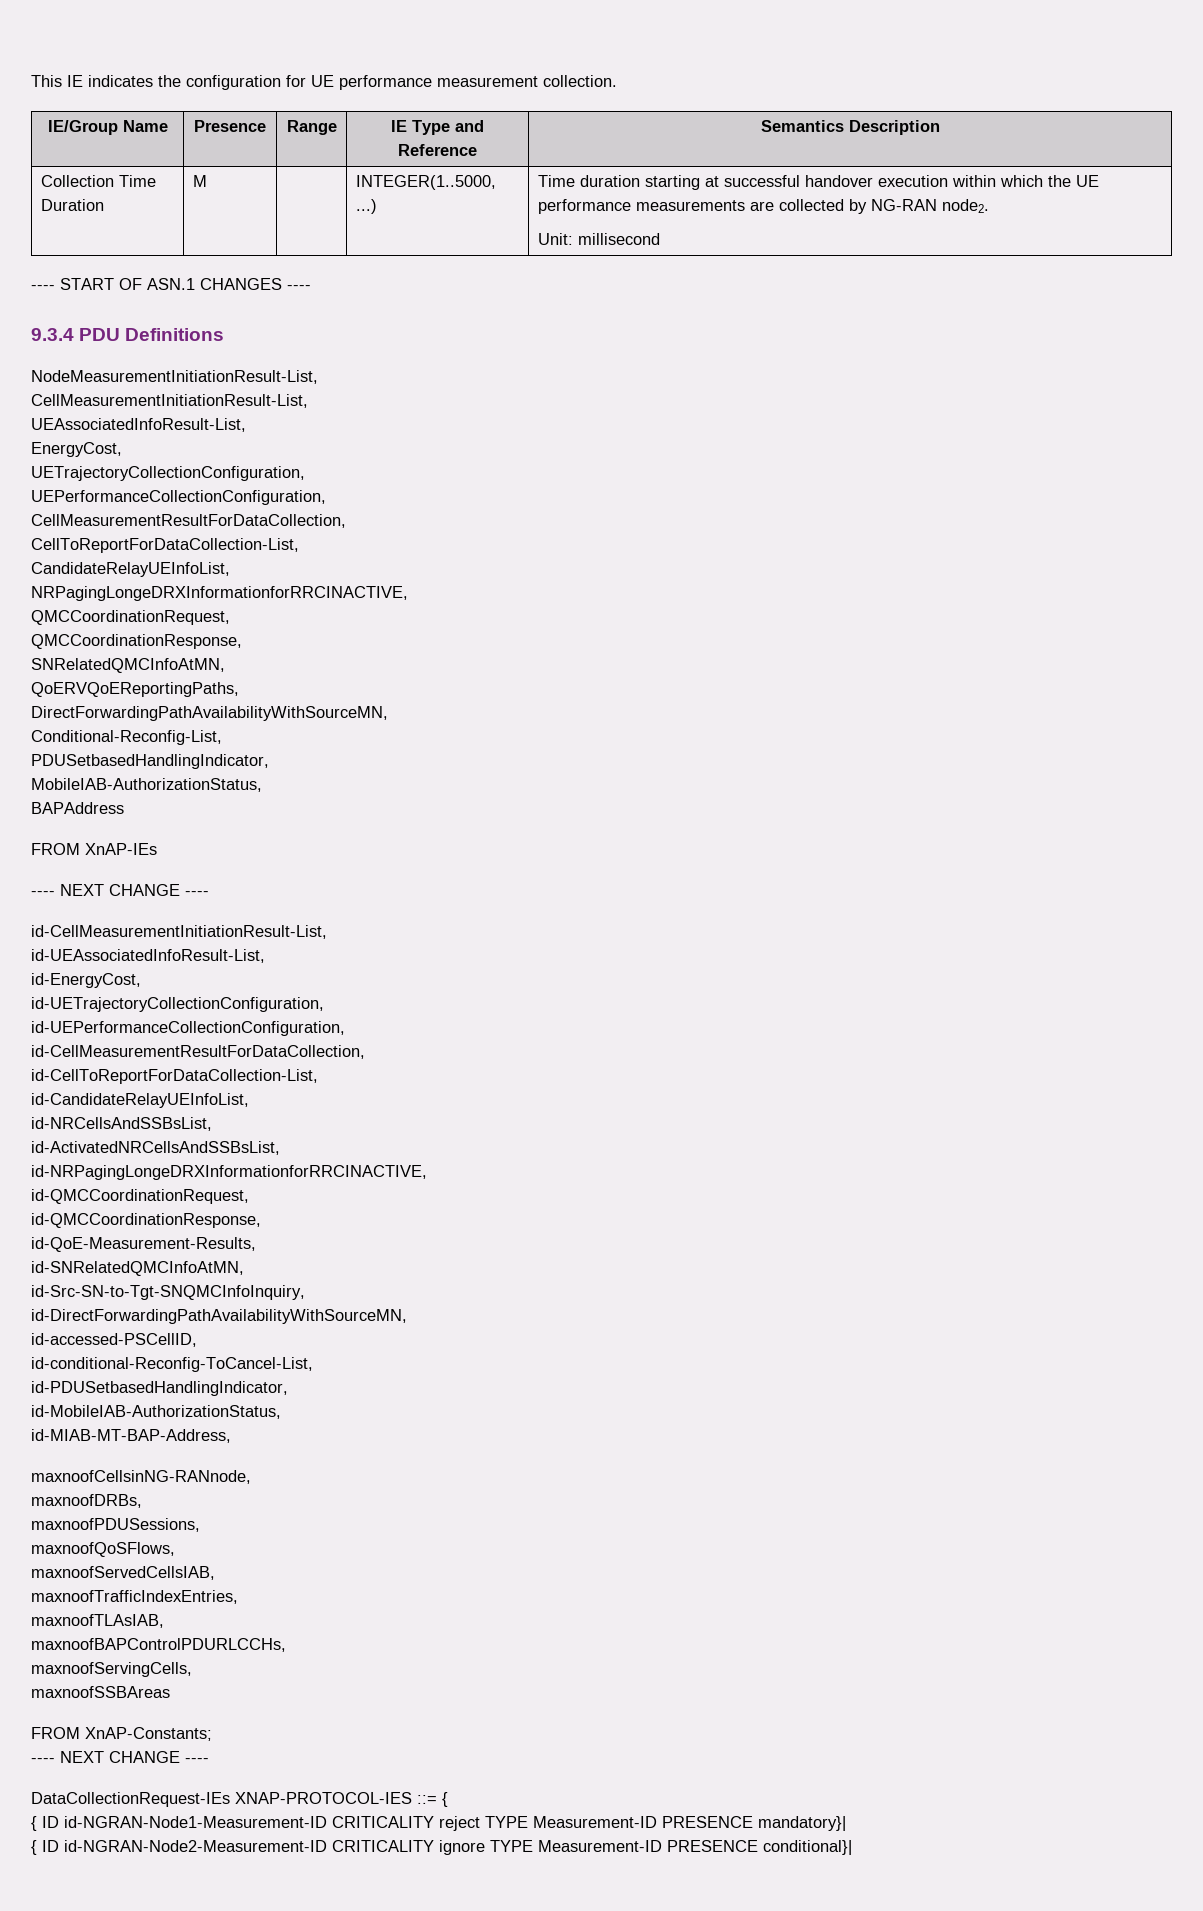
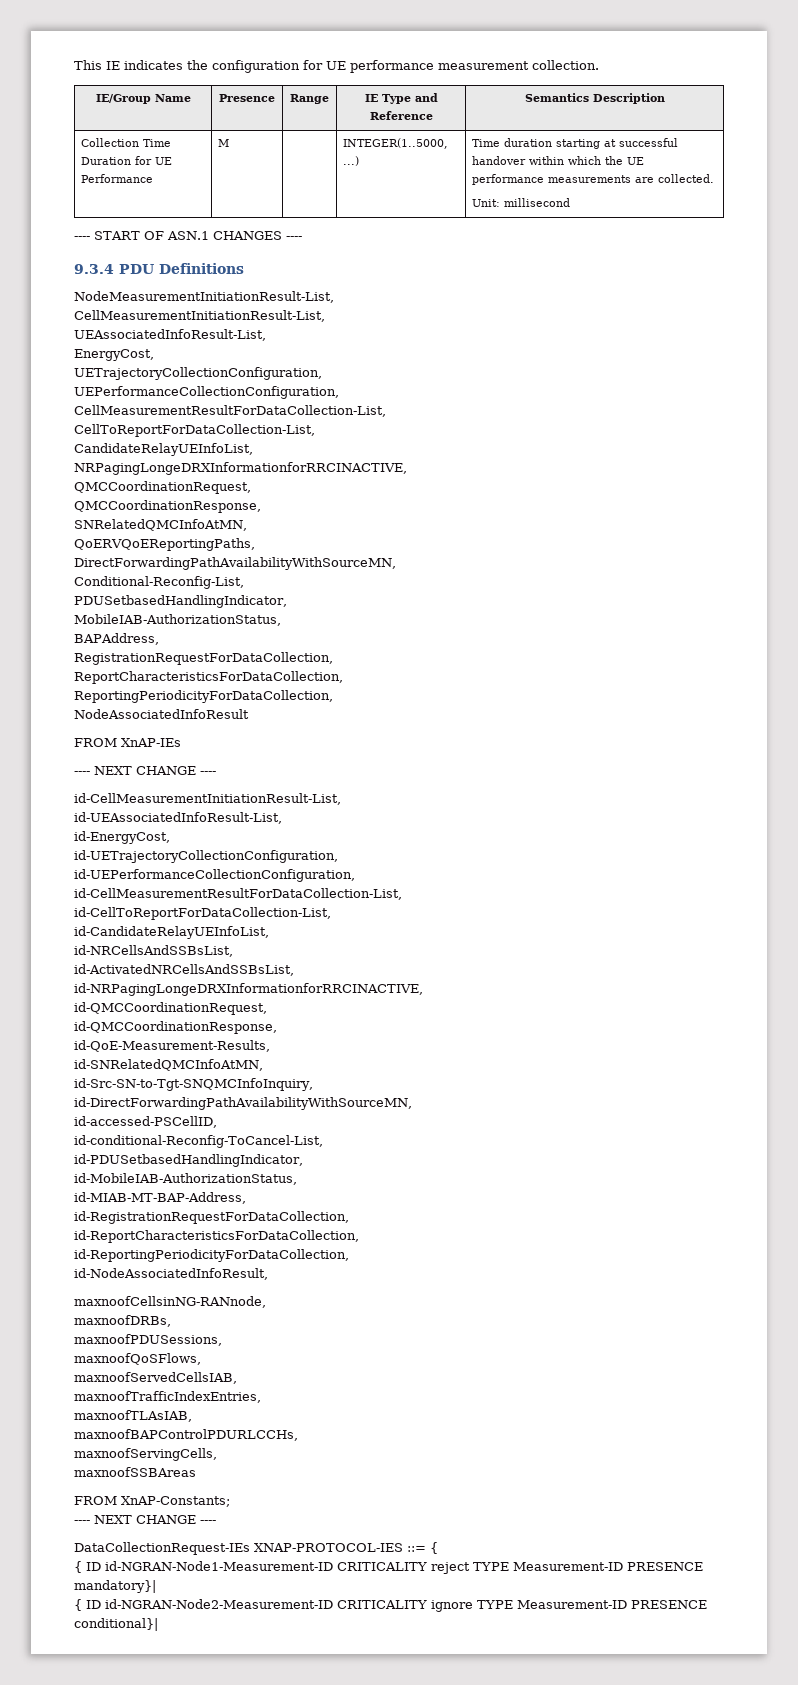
- Collection Time Duration | M | | INTEGER(1..5000, ...) | Time duration starting at successful handover execution within which the UE performance measurements are collected by NG-RAN node2.
+ Collection Time Duration for UE Performance | M | | INTEGER(1..5000, ...) | Time duration starting at successful handover within which the UE performance measurements are collected.
- CellMeasurementResultForDataCollection,
+ CellMeasurementResultForDataCollection-List,
- BAPAddress
+ BAPAddress,
+ RegistrationRequestForDataCollection,
+ ReportCharacteristicsForDataCollection,
+ ReportingPeriodicityForDataCollection,
+ NodeAssociatedInfoResult
- id-CellMeasurementResultForDataCollection,
+ id-CellMeasurementResultForDataCollection-List,
+ id-RegistrationRequestForDataCollection,
+ id-ReportCharacteristicsForDataCollection,
+ id-ReportingPeriodicityForDataCollection,
+ id-NodeAssociatedInfoResult,

